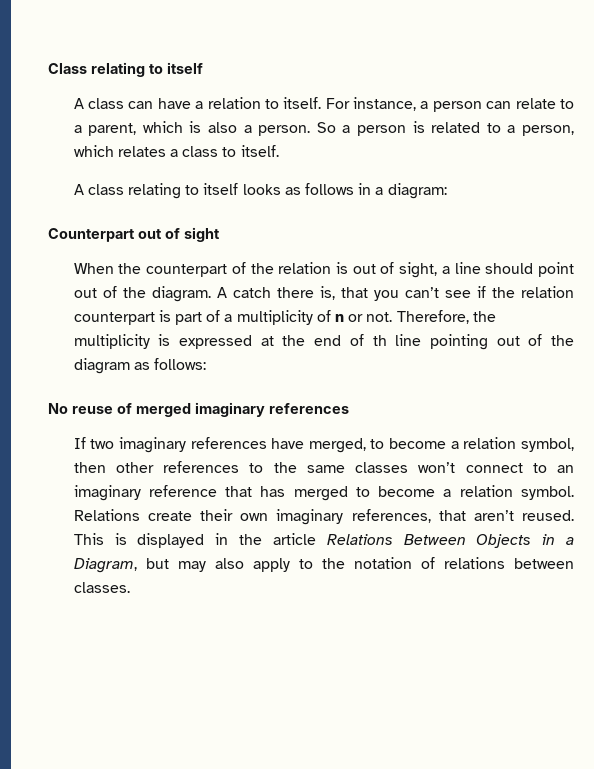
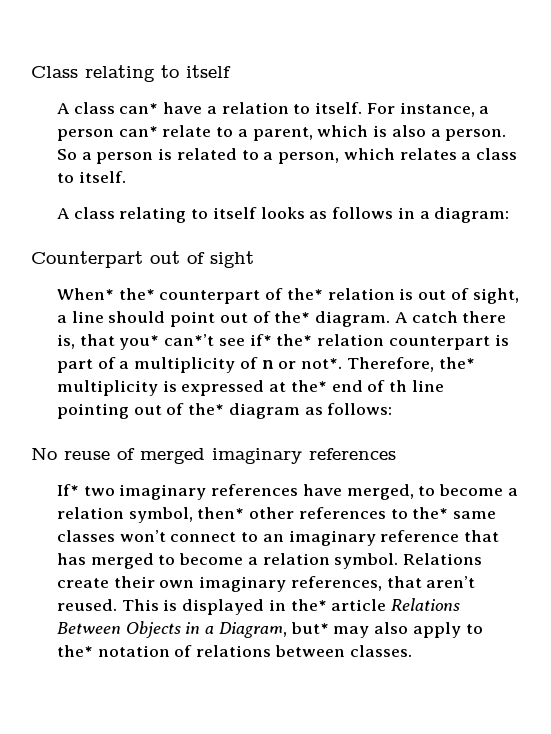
- A class can have a relation to itself.
+ A class can* have a relation to itself.
- For instance, a person can relate to a parent, which is also a person.
+ For instance, a person can* relate to a parent, which is also a person.
- When the counterpart of the relation is out of sight, a line should point out of the diagram.
+ When* the* counterpart of the* relation is out of sight, a line should point out of the* diagram.
- A catch there is, that you can’t see if the relation counterpart is part of a multiplicity of n or not. Therefore, the multiplicity is expressed at the end of th line pointing out of the diagram as follows:
+ A catch there is, that you* can*’t see if* the* relation counterpart is part of a multiplicity of n or not*. Therefore, the* multiplicity is expressed at the* end of th line pointing out of the* diagram as follows:
- If two imaginary references have merged, to become a relation symbol, then other references to the same classes won’t connect to an imaginary reference that has merged to become a relation symbol.
+ If* two imaginary references have merged, to become a relation symbol, then* other references to the* same classes won’t connect to an imaginary reference that has merged to become a relation symbol.
- This is displayed in the article Relations Between Objects in a Diagram, but may also apply to the notation of relations between classes.
+ This is displayed in the* article Relations Between Objects in a Diagram, but* may also apply to the* notation of relations between classes.

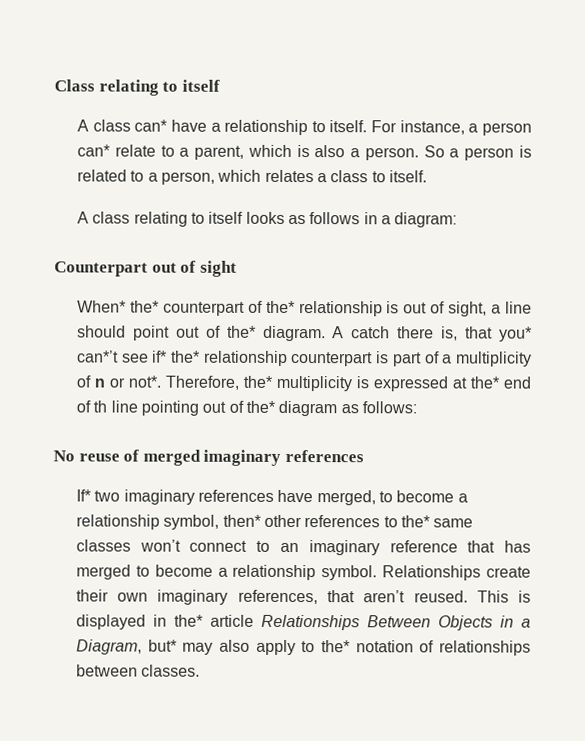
- A class can* have a relation to itself.
+ A class can* have a relationship to itself.
- When* the* counterpart of the* relation is out of sight, a line should point out of the* diagram.
+ When* the* counterpart of the* relationship is out of sight, a line should point out of the* diagram.
- A catch there is, that you* can*’t see if* the* relation counterpart is part of a multiplicity of n or not*.
+ A catch there is, that you* can*’t see if* the* relationship counterpart is part of a multiplicity of n or not*.
- If* two imaginary references have merged, to become a relation symbol, then* other references to the* same classes won’t connect to an imaginary reference that has merged to become a relation symbol. Relations create their own imaginary references, that aren’t reused.
+ If* two imaginary references have merged, to become a relationship symbol, then* other references to the* same classes won’t connect to an imaginary reference that has merged to become a relationship symbol. Relationships create their own imaginary references, that aren’t reused.
- This is displayed in the* article Relations Between Objects in a Diagram, but* may also apply to the* notation of relations between classes.
+ This is displayed in the* article Relationships Between Objects in a Diagram, but* may also apply to the* notation of relationships between classes.

